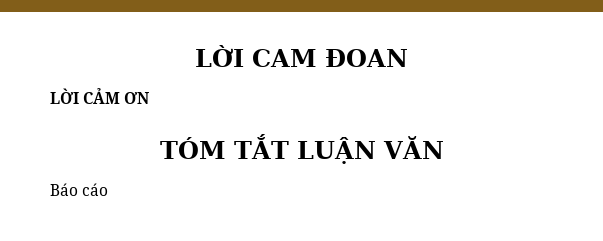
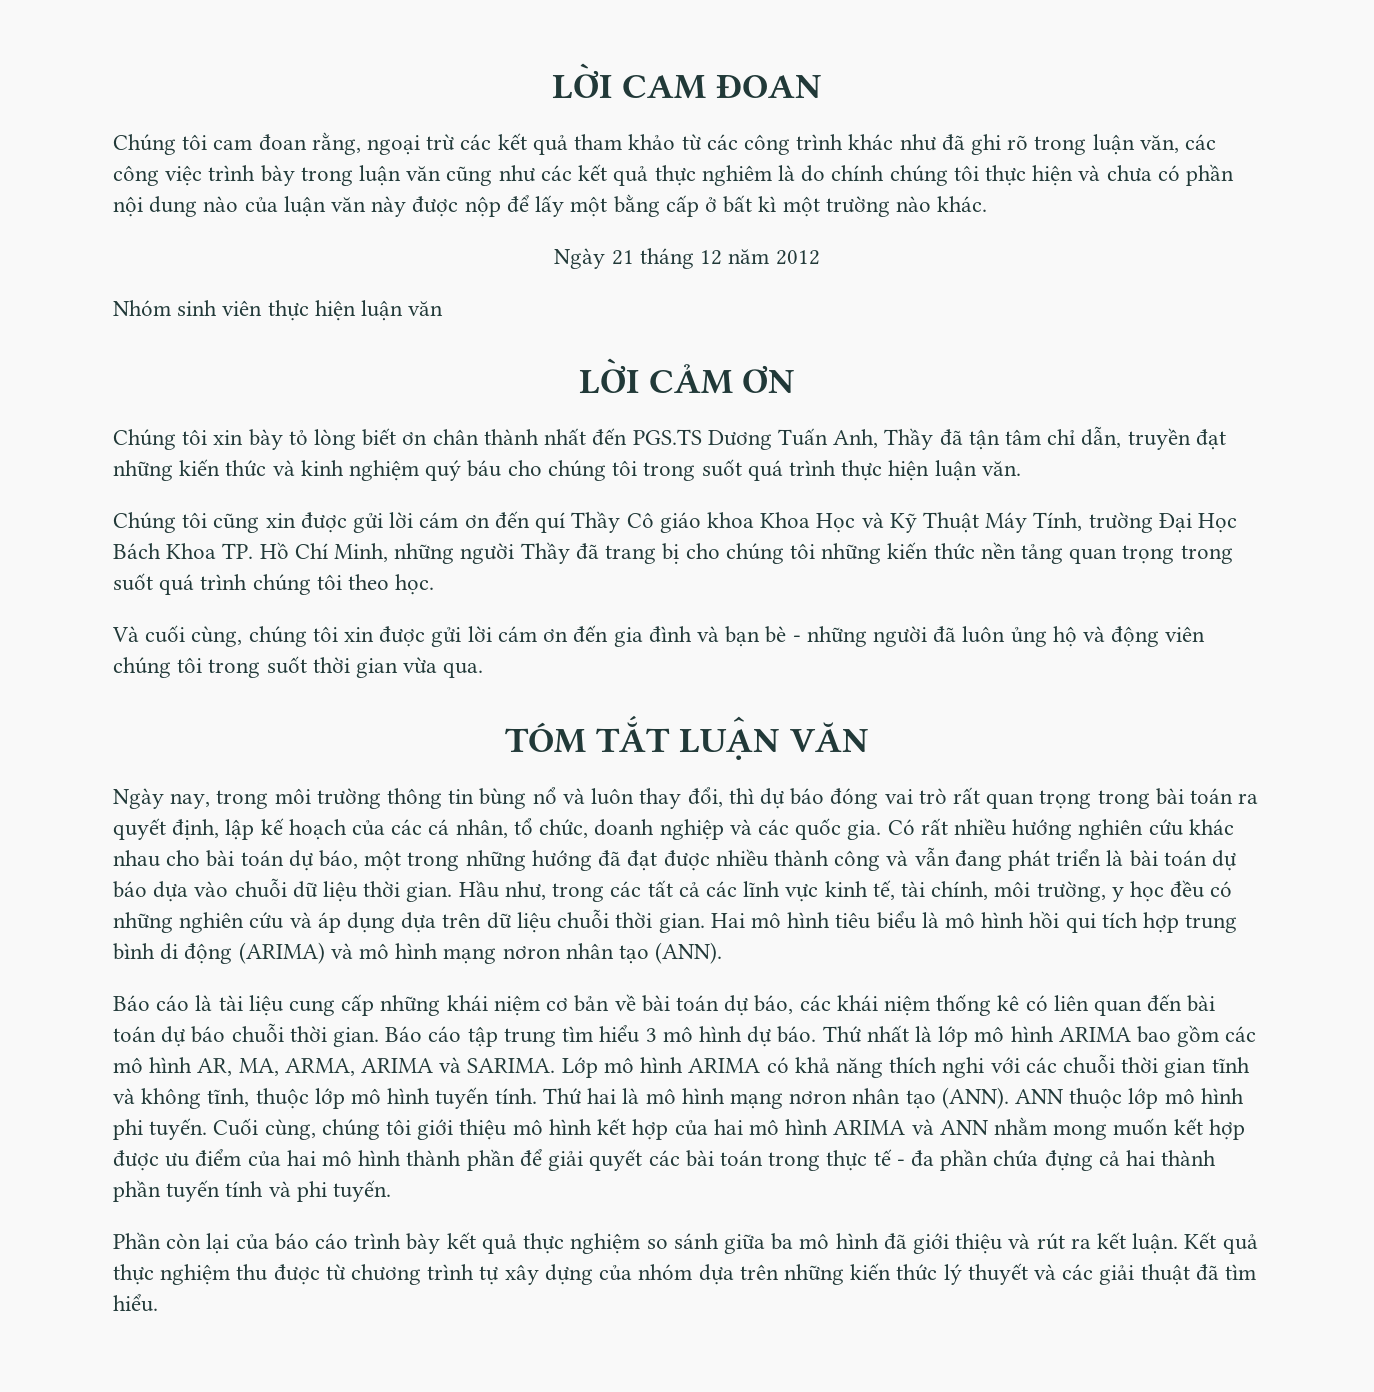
+ Chúng tôi cam đoan rằng, ngoại trừ các kết quả tham khảo từ các công trình khác như đã ghi rõ trong luận văn, các công việc trình bày trong luận văn cũng như các kết quả thực nghiêm là do chính chúng tôi thực hiện và chưa có phần nội dung nào của luận văn này được nộp để lấy một bằng cấp ở bất kì một trường nào khác.
+ Ngày 21 tháng 12 năm 2012
+ Nhóm sinh viên thực hiện luận văn
  LỜI CẢM ƠN
+ Chúng tôi xin bày tỏ lòng biết ơn chân thành nhất đến PGS.TS Dương Tuấn Anh, Thầy đã tận tâm chỉ dẫn, truyền đạt những kiến thức và kinh nghiệm quý báu cho chúng tôi trong suốt quá trình thực hiện luận văn.
+ Chúng tôi cũng xin được gửi lời cám ơn đến quí Thầy Cô giáo khoa Khoa Học và Kỹ Thuật Máy Tính, trường Đại Học Bách Khoa TP. Hồ Chí Minh, những người Thầy đã trang bị cho chúng tôi những kiến thức nền tảng quan trọng trong suốt quá trình chúng tôi theo học.
+ Và cuối cùng, chúng tôi xin được gửi lời cám ơn đến gia đình và bạn bè - những người đã luôn ủng hộ và động viên chúng tôi trong suốt thời gian vừa qua.
  TÓM TẮT LUẬN VĂN
- Báo cáo
+ Ngày nay, trong môi trường thông tin bùng nổ và luôn thay đổi, thì dự báo đóng vai trò rất quan trọng trong bài toán ra quyết định, lập kế hoạch của các cá nhân, tổ chức, doanh nghiệp và các quốc gia. Có rất nhiều hướng nghiên cứu khác nhau cho bài toán dự báo, một trong những hướng đã đạt được nhiều thành công và vẫn đang phát triển là bài toán dự báo dựa vào chuỗi dữ liệu thời gian. Hầu như, trong các tất cả các lĩnh vực kinh tế, tài chính, môi trường, y học đều có những nghiên cứu và áp dụng dựa trên dữ liệu chuỗi thời gian. Hai mô hình tiêu biểu là mô hình hồi qui tích hợp trung bình di động (ARIMA) và mô hình mạng nơron nhân tạo (ANN).
+ Báo cáo là tài liệu cung cấp những khái niệm cơ bản về bài toán dự báo, các khái niệm thống kê có liên quan đến bài toán dự báo chuỗi thời gian. Báo cáo tập trung tìm hiểu 3 mô hình dự báo. Thứ nhất là lớp mô hình ARIMA bao gồm các mô hình AR, MA, ARMA, ARIMA và SARIMA. Lớp mô hình ARIMA có khả năng thích nghi với các chuỗi thời gian tĩnh và không tĩnh, thuộc lớp mô hình tuyến tính. Thứ hai là mô hình mạng nơron nhân tạo (ANN). ANN thuộc lớp mô hình phi tuyến. Cuối cùng, chúng tôi giới thiệu mô hình kết hợp của hai mô hình ARIMA và ANN nhằm mong muốn kết hợp được ưu điểm của hai mô hình thành phần để giải quyết các bài toán trong thực tế - đa phần chứa đựng cả hai thành phần tuyến tính và phi tuyến.
+ Phần còn lại của báo cáo trình bày kết quả thực nghiệm so sánh giữa ba mô hình đã giới thiệu và rút ra kết luận. Kết quả thực nghiệm thu được từ chương trình tự xây dựng của nhóm dựa trên những kiến thức lý thuyết và các giải thuật đã tìm hiểu.

